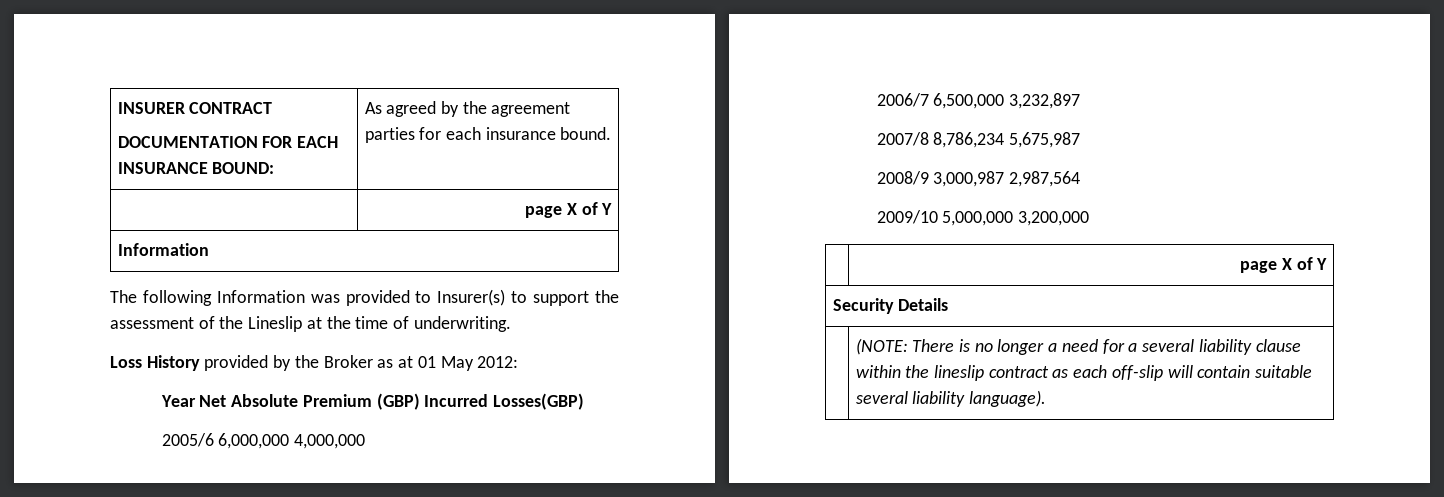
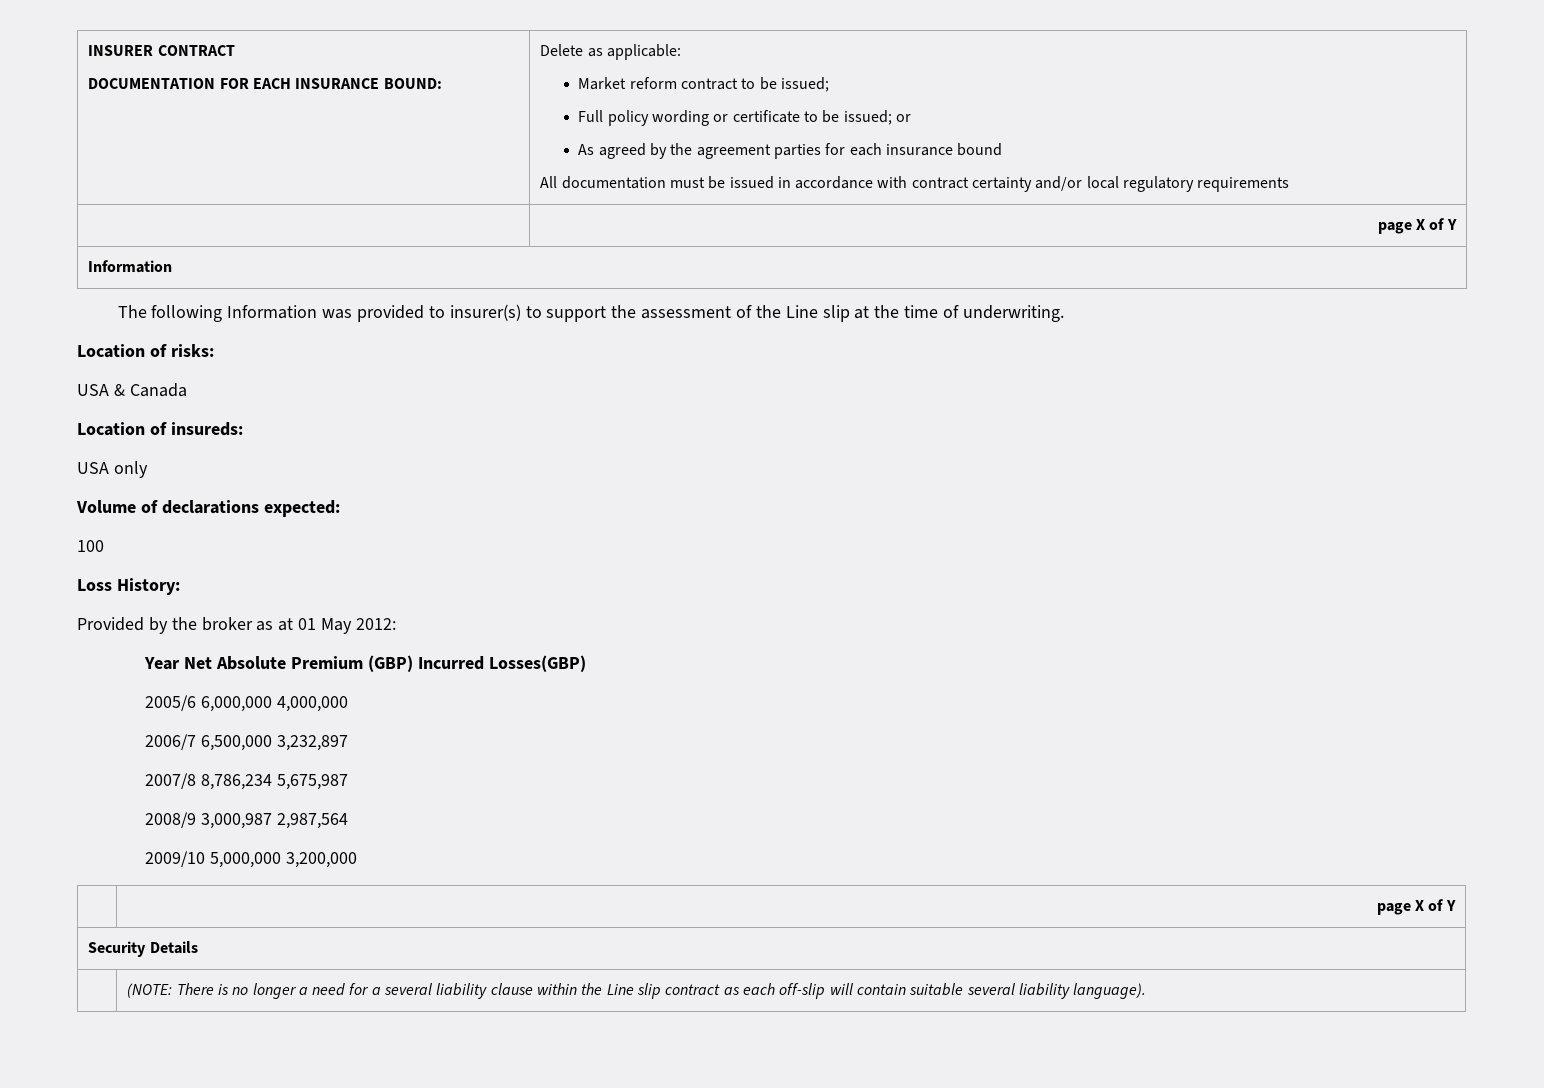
+ Delete as applicable:
+ Market reform contract to be issued;
+ Full policy wording or certificate to be issued; or
- As agreed by the agreement parties for each insurance bound.
+ As agreed by the agreement parties for each insurance bound
+ All documentation must be issued in accordance with contract certainty and/or local regulatory requirements
- The following Information was provided to Insurer(s) to support the assessment of the Lineslip at the time of underwriting.
+ The following Information was provided to insurer(s) to support the assessment of the Line slip at the time of underwriting.
+ Location of risks:
+ USA & Canada
+ Location of insureds:
+ USA only
+ Volume of declarations expected:
+ 100
- Loss History provided by the Broker as at 01 May 2012:
+ Loss History:
+ Provided by the broker as at 01 May 2012:
- | (NOTE: There is no longer a need for a several liability clause within the lineslip contract as each off-slip will contain suitable several liability language).
+ | (NOTE: There is no longer a need for a several liability clause within the Line slip contract as each off-slip will contain suitable several liability language).

